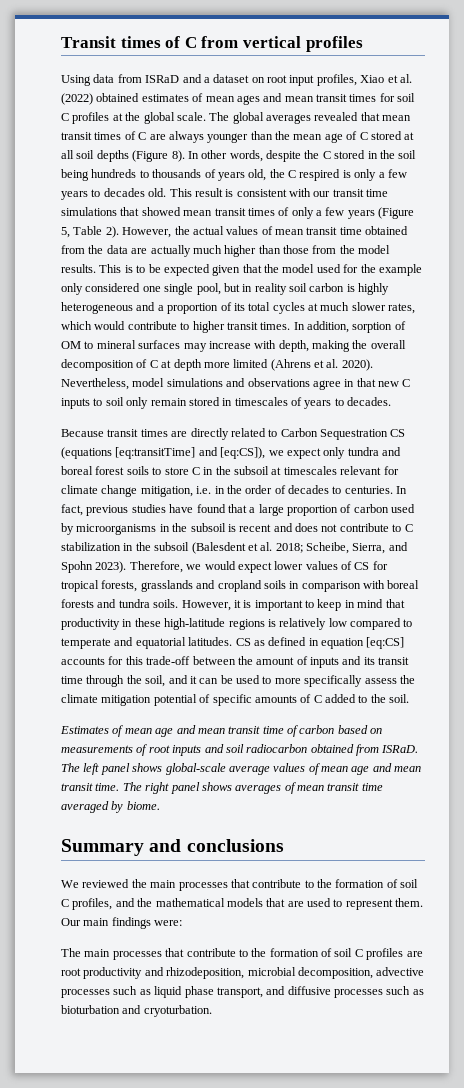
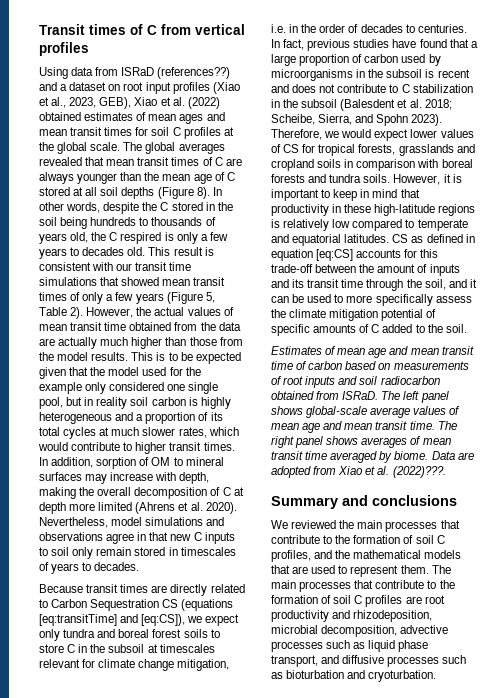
- Using data from ISRaD and a dataset on root input profiles, Xiao et al. (2022) obtained estimates of mean ages and mean transit times for soil C profiles at the global scale.
+ Using data from ISRaD (references??) and a dataset on root input profiles (Xiao et al., 2023, GEB), Xiao et al. (2022) obtained estimates of mean ages and mean transit times for soil C profiles at the global scale.
+ Data are adopted from Xiao et al. (2022)???.
- We reviewed the main processes that contribute to the formation of soil C profiles, and the mathematical models that are used to represent them. Our main findings were:
- The main processes that contribute to the formation of soil C profiles are root productivity and rhizodeposition, microbial decomposition, advective processes such as liquid phase transport, and diffusive processes such as bioturbation and cryoturbation.
+ We reviewed the main processes that contribute to the formation of soil C profiles, and the mathematical models that are used to represent them. The main processes that contribute to the formation of soil C profiles are root productivity and rhizodeposition, microbial decomposition, advective processes such as liquid phase transport, and diffusive processes such as bioturbation and cryoturbation.

